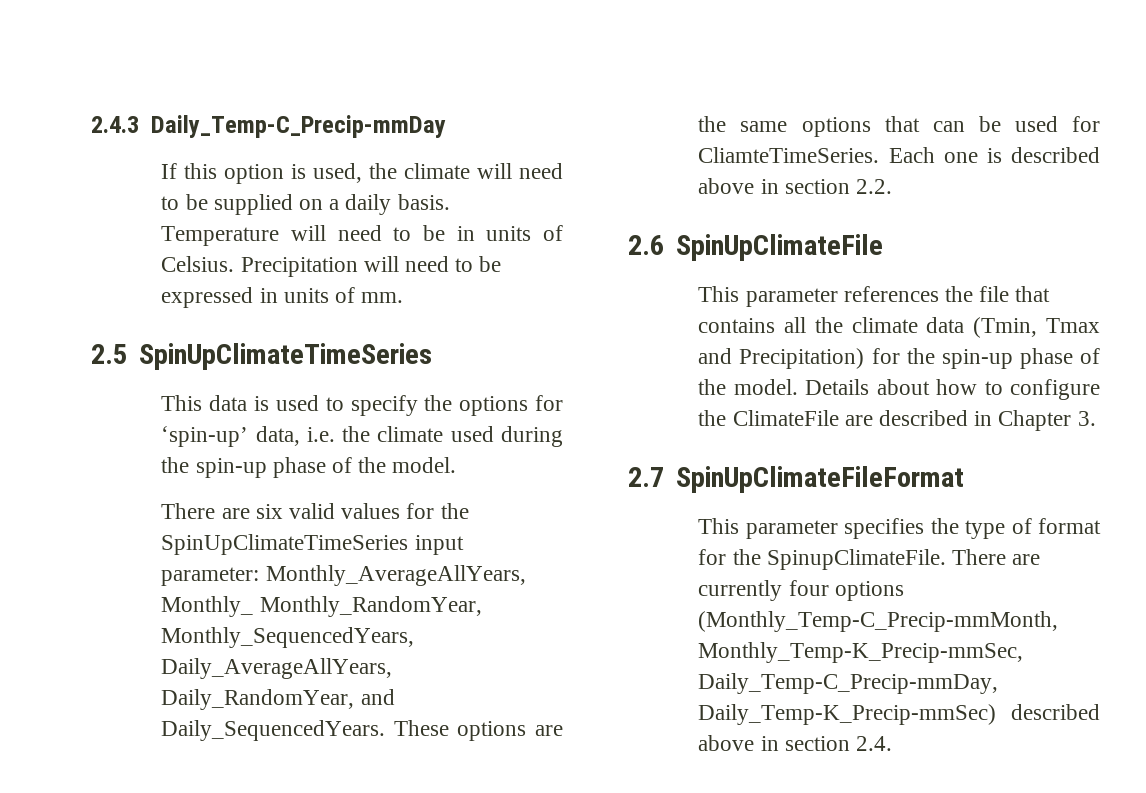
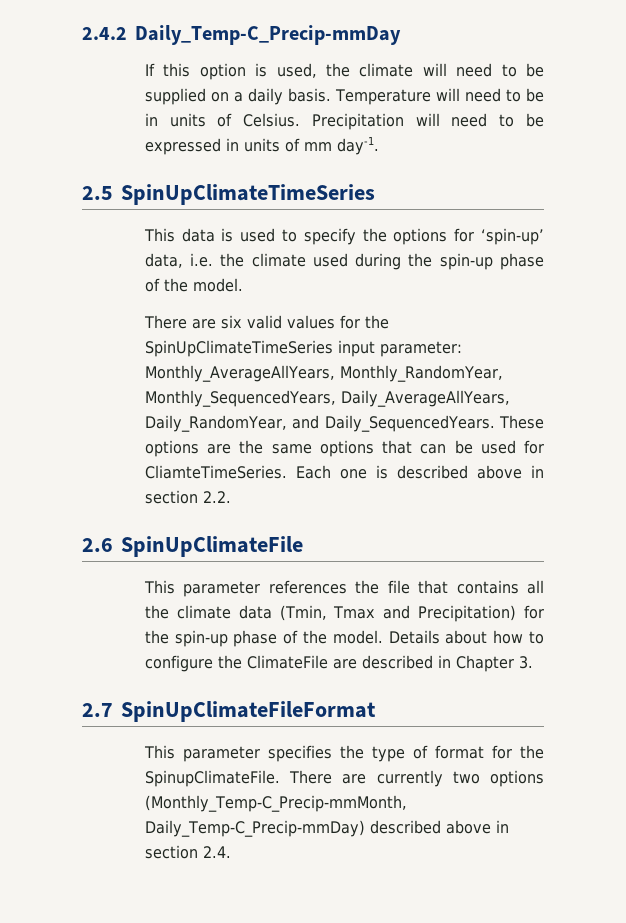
- 2.4.3 Daily_Temp-C_Precip-mmDay
+ 2.4.2 Daily_Temp-C_Precip-mmDay
- Precipitation will need to be expressed in units of mm.
+ Precipitation will need to be expressed in units of mm day-1.
- There are six valid values for the SpinUpClimateTimeSeries input parameter: Monthly_AverageAllYears, Monthly_ Monthly_RandomYear, Monthly_SequencedYears, Daily_AverageAllYears, Daily_RandomYear, and Daily_SequencedYears.
+ There are six valid values for the SpinUpClimateTimeSeries input parameter: Monthly_AverageAllYears, Monthly_RandomYear, Monthly_SequencedYears, Daily_AverageAllYears, Daily_RandomYear, and Daily_SequencedYears.
- There are currently four options (Monthly_Temp-C_Precip-mmMonth, Monthly_Temp-K_Precip-mmSec, Daily_Temp-C_Precip-mmDay, Daily_Temp-K_Precip-mmSec) described above in section 2.4.
+ There are currently two options (Monthly_Temp-C_Precip-mmMonth, Daily_Temp-C_Precip-mmDay) described above in section 2.4.

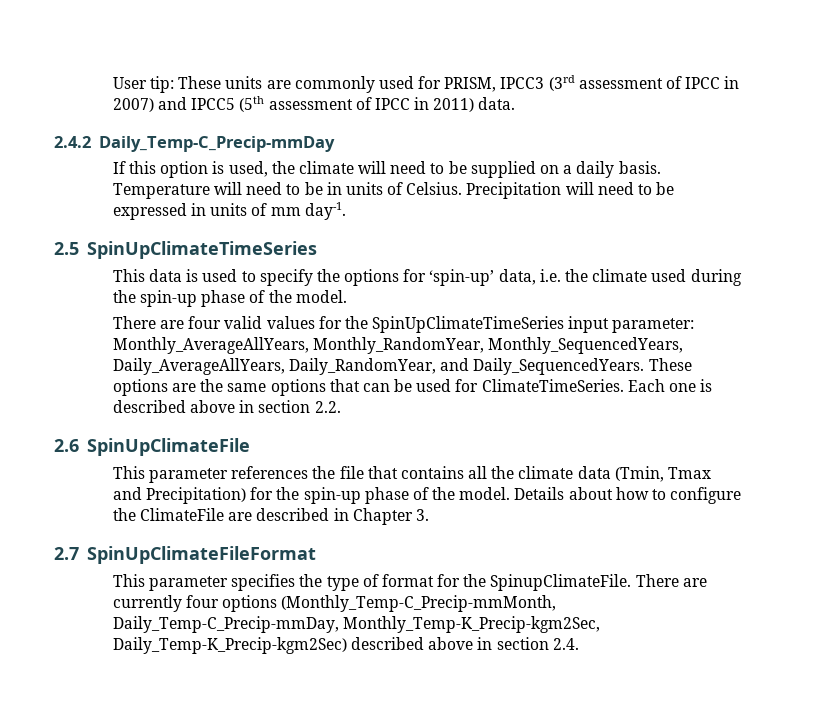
+ User tip: These units are commonly used for PRISM, IPCC3 (3rd assessment of IPCC in 2007) and IPCC5 (5th assessment of IPCC in 2011) data.
- There are six valid values for the SpinUpClimateTimeSeries input parameter: Monthly_AverageAllYears, Monthly_RandomYear, Monthly_SequencedYears, Daily_AverageAllYears, Daily_RandomYear, and Daily_SequencedYears.
+ There are four valid values for the SpinUpClimateTimeSeries input parameter: Monthly_AverageAllYears, Monthly_RandomYear, Monthly_SequencedYears, Daily_AverageAllYears, Daily_RandomYear, and Daily_SequencedYears.
- These options are the same options that can be used for CliamteTimeSeries.
+ These options are the same options that can be used for ClimateTimeSeries.
- There are currently two options (Monthly_Temp-C_Precip-mmMonth, Daily_Temp-C_Precip-mmDay) described above in section 2.4.
+ There are currently four options (Monthly_Temp-C_Precip-mmMonth, Daily_Temp-C_Precip-mmDay, Monthly_Temp-K_Precip-kgm2Sec, Daily_Temp-K_Precip-kgm2Sec) described above in section 2.4.

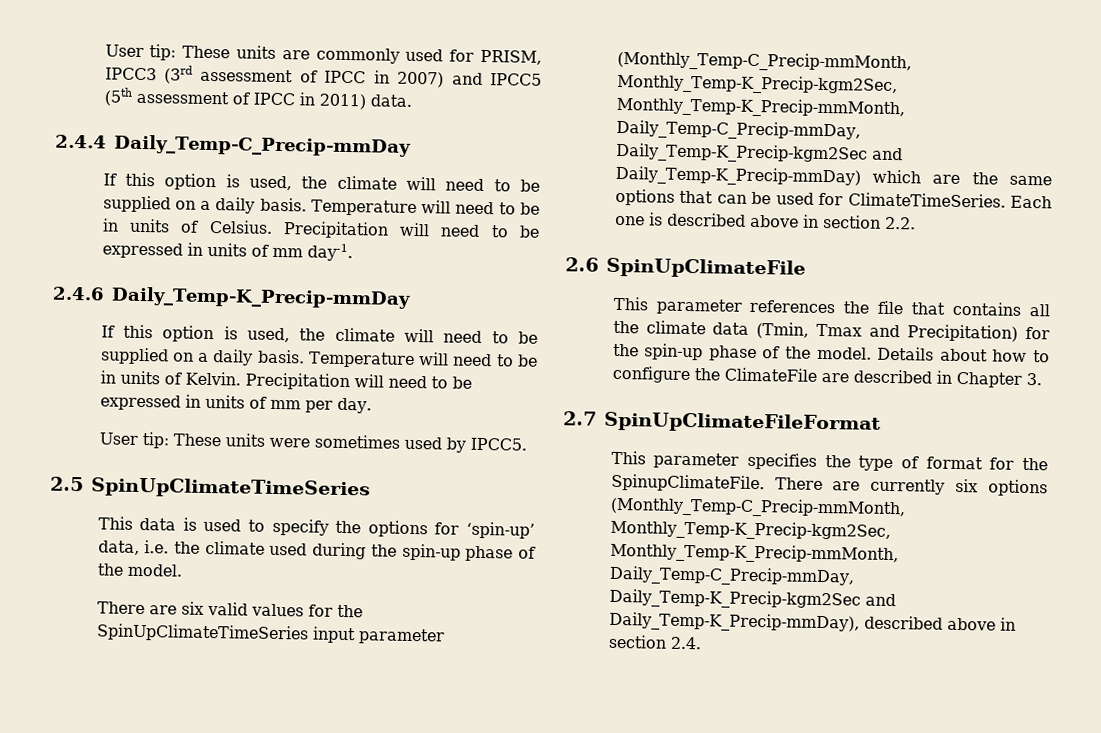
- 2.4.2 Daily_Temp-C_Precip-mmDay
+ 2.4.4 Daily_Temp-C_Precip-mmDay
+ 2.4.6 Daily_Temp-K_Precip-mmDay
+ If this option is used, the climate will need to be supplied on a daily basis. Temperature will need to be in units of Kelvin. Precipitation will need to be expressed in units of mm per day.
+ User tip: These units were sometimes used by IPCC5.
- There are four valid values for the SpinUpClimateTimeSeries input parameter: Monthly_AverageAllYears, Monthly_RandomYear, Monthly_SequencedYears, Daily_AverageAllYears, Daily_RandomYear, and Daily_SequencedYears. These options are the same options that can be used for ClimateTimeSeries.
+ There are six valid values for the SpinUpClimateTimeSeries input parameter (Monthly_Temp-C_Precip-mmMonth, Monthly_Temp-K_Precip-kgm2Sec, Monthly_Temp-K_Precip-mmMonth, Daily_Temp-C_Precip-mmDay, Daily_Temp-K_Precip-kgm2Sec and Daily_Temp-K_Precip-mmDay) which are the same options that can be used for ClimateTimeSeries.
- There are currently four options (Monthly_Temp-C_Precip-mmMonth, Daily_Temp-C_Precip-mmDay, Monthly_Temp-K_Precip-kgm2Sec, Daily_Temp-K_Precip-kgm2Sec) described above in section 2.4.
+ There are currently six options (Monthly_Temp-C_Precip-mmMonth, Monthly_Temp-K_Precip-kgm2Sec, Monthly_Temp-K_Precip-mmMonth, Daily_Temp-C_Precip-mmDay, Daily_Temp-K_Precip-kgm2Sec and Daily_Temp-K_Precip-mmDay), described above in section 2.4.

